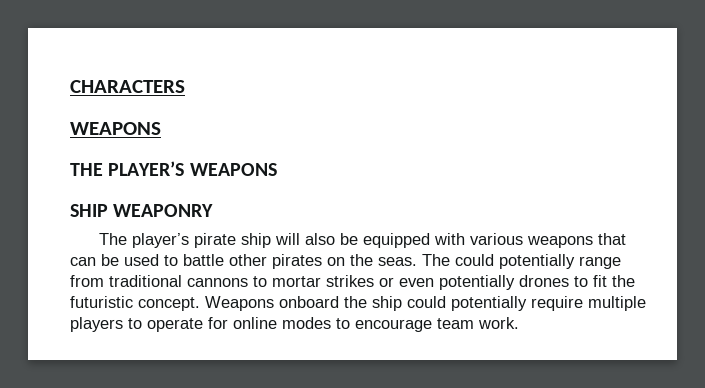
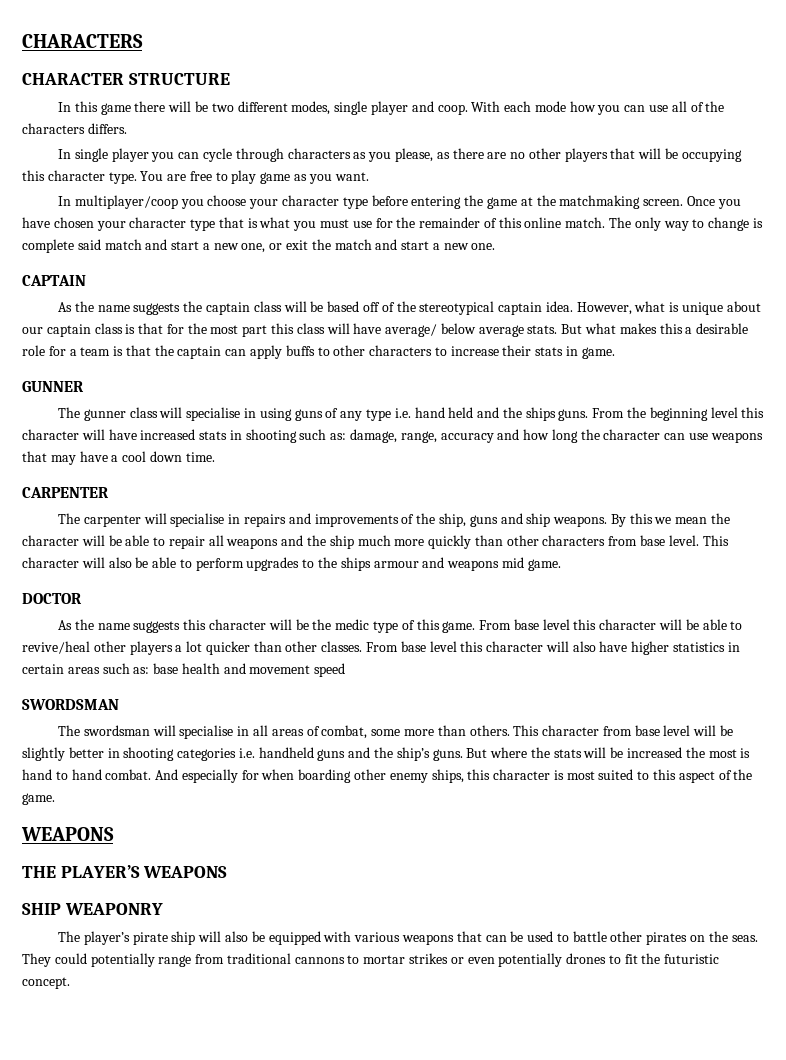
+ CHARACTER STRUCTURE
+ In this game there will be two different modes, single player and coop. With each mode how you can use all of the characters differs.
+ In single player you can cycle through characters as you please, as there are no other players that will be occupying this character type. You are free to play game as you want.
+ In multiplayer/coop you choose your character type before entering the game at the matchmaking screen. Once you have chosen your character type that is what you must use for the remainder of this online match. The only way to change is complete said match and start a new one, or exit the match and start a new one.
+ CAPTAIN
+ As the name suggests the captain class will be based off of the stereotypical captain idea. However, what is unique about our captain class is that for the most part this class will have average/ below average stats. But what makes this a desirable role for a team is that the captain can apply buffs to other characters to increase their stats in game.
+ GUNNER
+ The gunner class will specialise in using guns of any type i.e. hand held and the ships guns. From the beginning level this character will have increased stats in shooting such as: damage, range, accuracy and how long the character can use weapons that may have a cool down time.
+ CARPENTER
+ The carpenter will specialise in repairs and improvements of the ship, guns and ship weapons. By this we mean the character will be able to repair all weapons and the ship much more quickly than other characters from base level. This character will also be able to perform upgrades to the ships armour and weapons mid game.
+ DOCTOR
+ As the name suggests this character will be the medic type of this game. From base level this character will be able to revive/heal other players a lot quicker than other classes. From base level this character will also have higher statistics in certain areas such as: base health and movement speed
+ SWORDSMAN
+ The swordsman will specialise in all areas of combat, some more than others. This character from base level will be slightly better in shooting categories i.e. handheld guns and the ship’s guns. But where the stats will be increased the most is hand to hand combat. And especially for when boarding other enemy ships, this character is most suited to this aspect of the game.
- The could potentially range from traditional cannons to mortar strikes or even potentially drones to fit the futuristic concept. Weapons onboard the ship could potentially require multiple players to operate for online modes to encourage team work.
+ They could potentially range from traditional cannons to mortar strikes or even potentially drones to fit the futuristic concept.

